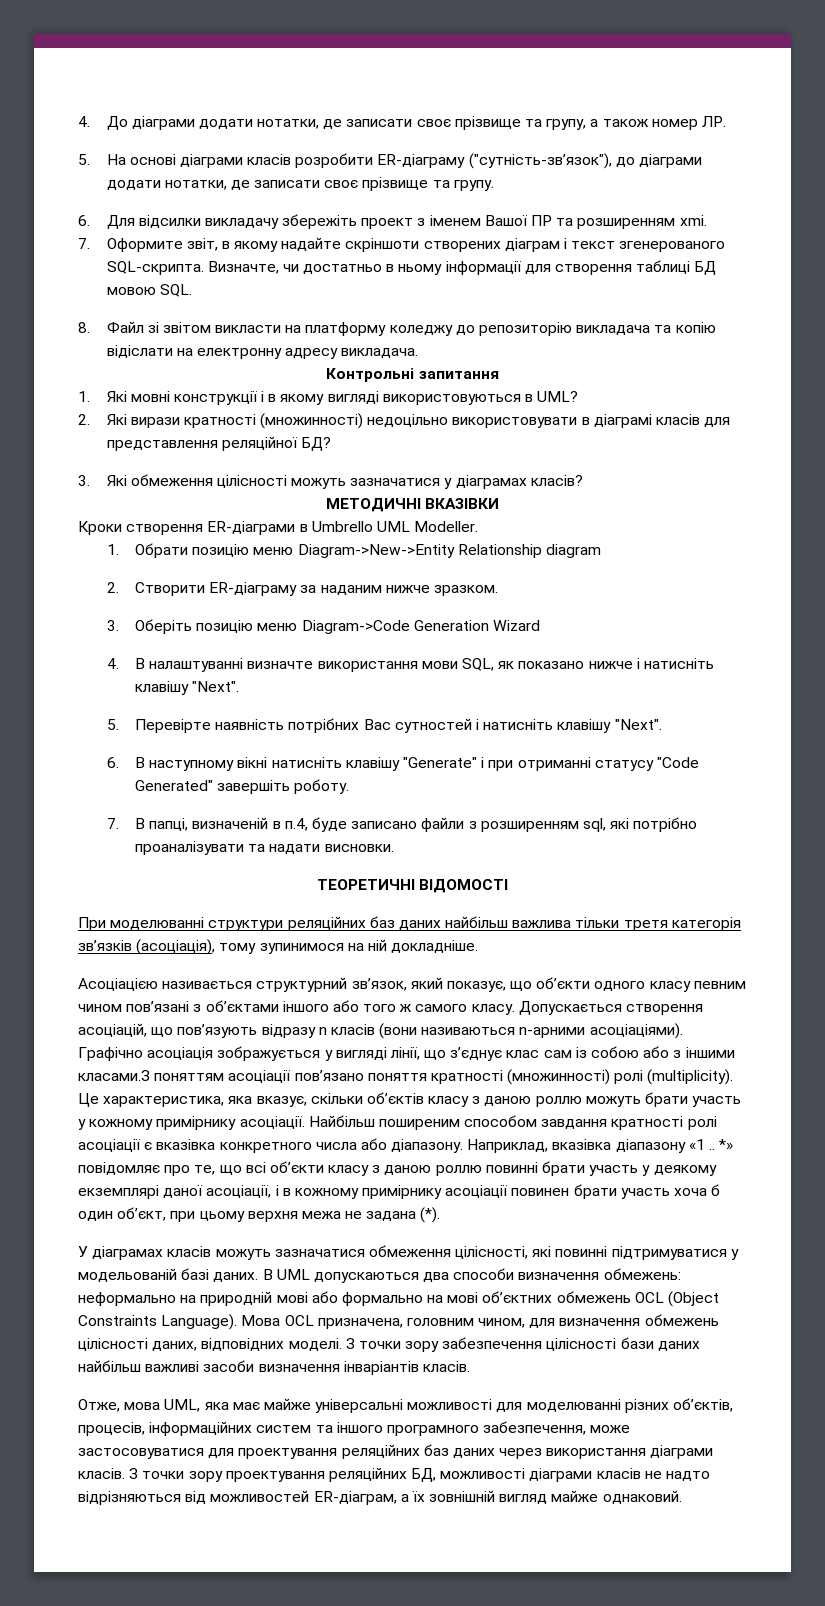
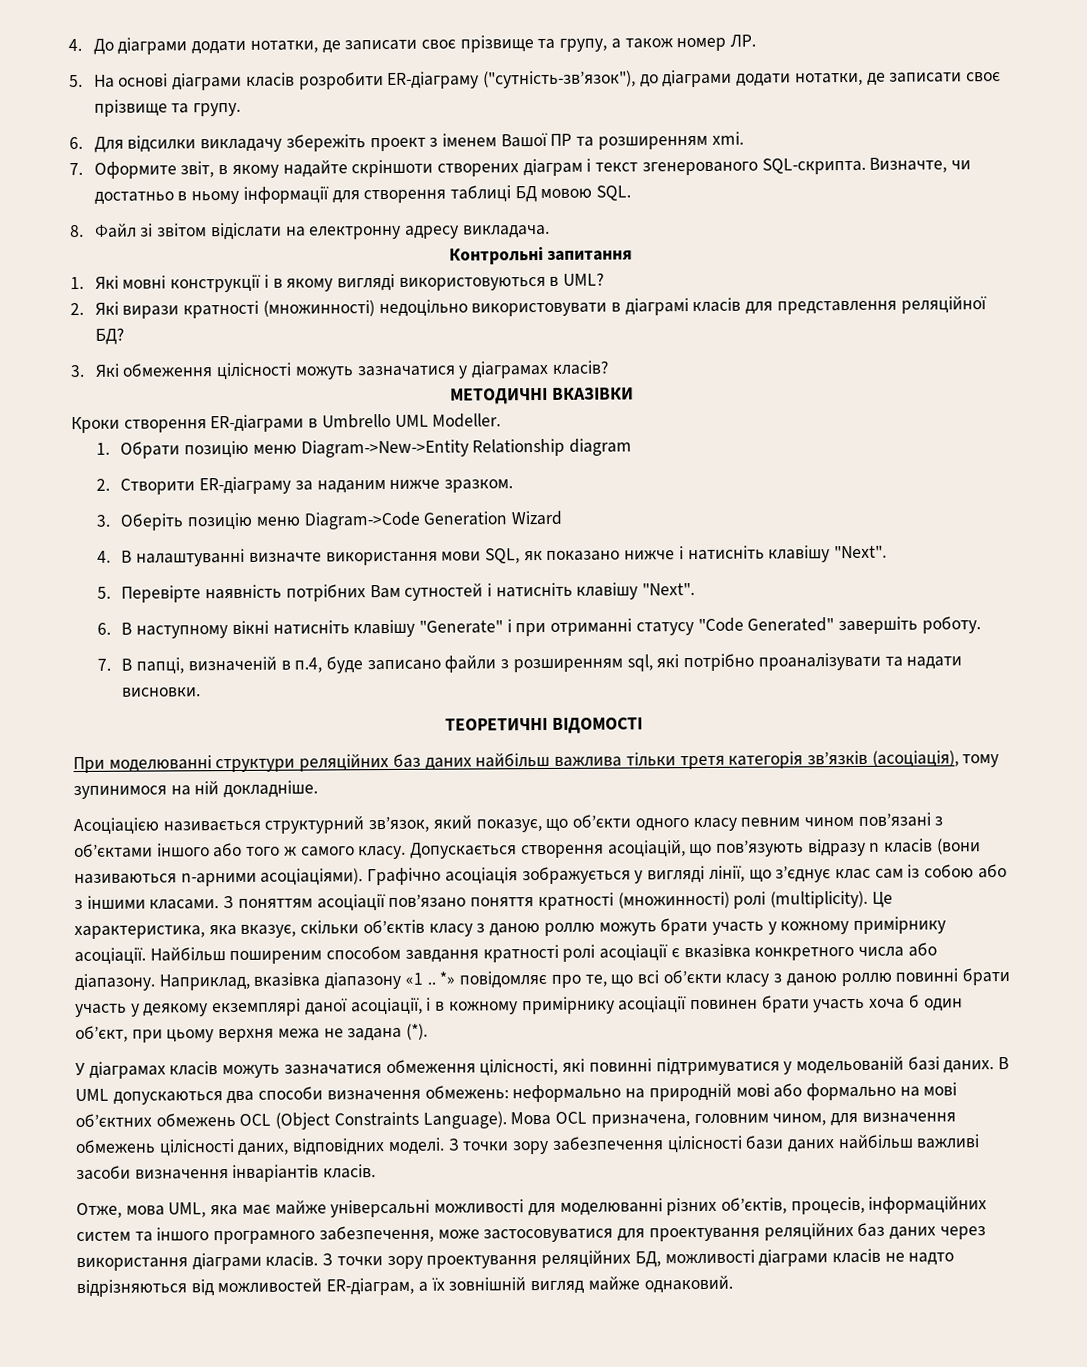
- 8. Файл зі звітом викласти на платформу коледжу до репозиторію викладача та копію відіслати на електронну адресу викладача.
+ 8. Файл зі звітом відіслати на електронну адресу викладача.
- 5. Перевірте наявність потрібних Вас сутностей і натисніть клавішу "Next".
+ 5. Перевірте наявність потрібних Вам сутностей і натисніть клавішу "Next".
- Графічно асоціація зображується у вигляді лінії, що з’єднує клас сам із собою або з іншими класами.З поняттям асоціації пов’язано поняття кратності (множинності) ролі (multiplicity).
+ Графічно асоціація зображується у вигляді лінії, що з’єднує клас сам із собою або з іншими класами. З поняттям асоціації пов’язано поняття кратності (множинності) ролі (multiplicity).

